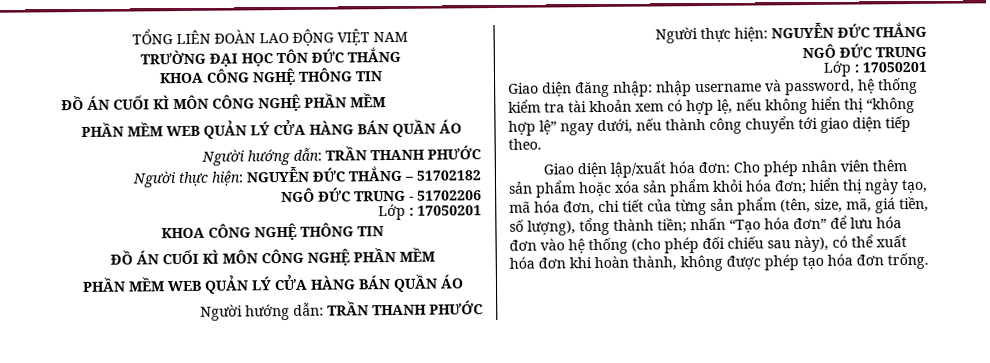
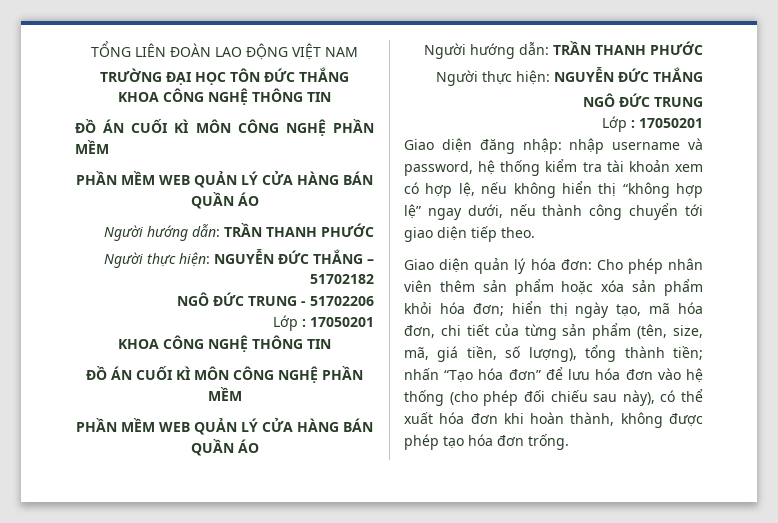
- Giao diện lập/xuất hóa đơn:
+ Giao diện quản lý hóa đơn:

